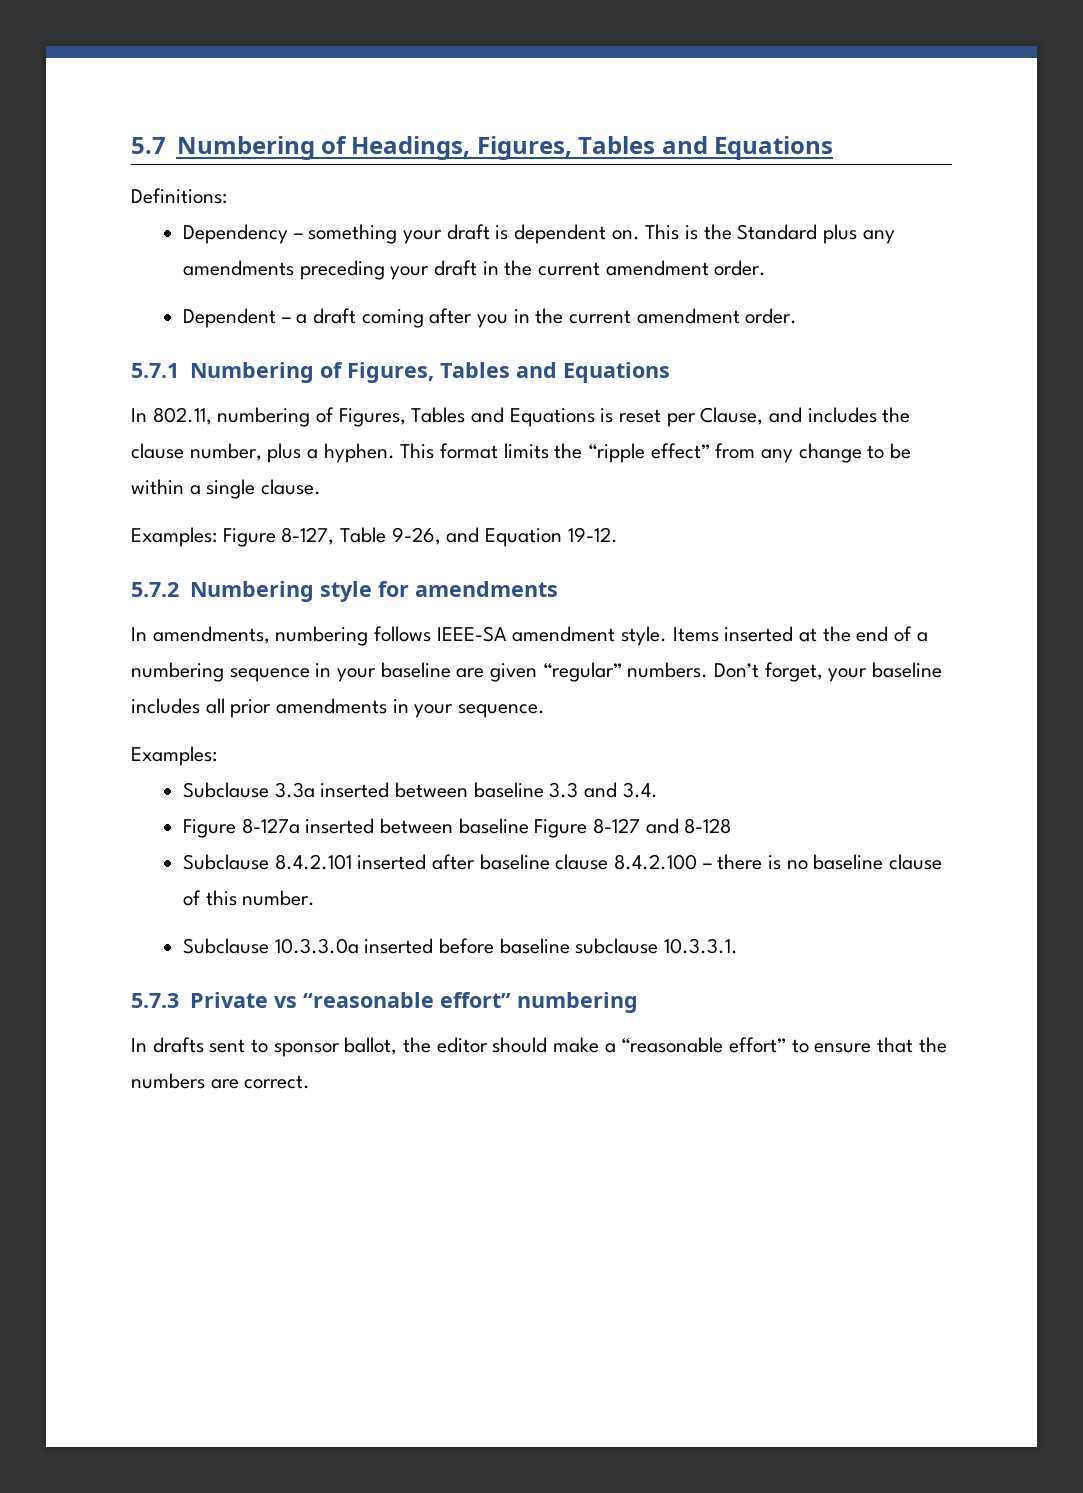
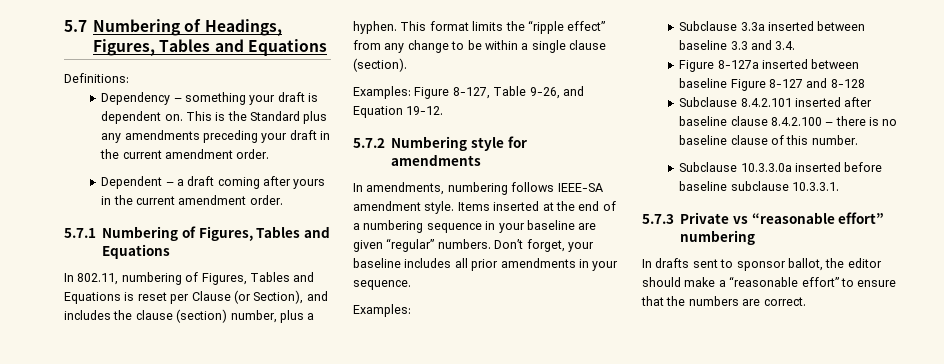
- Dependent – a draft coming after you in the current amendment order.
+ Dependent – a draft coming after yours in the current amendment order.
- In 802.11, numbering of Figures, Tables and Equations is reset per Clause, and includes the clause number, plus a hyphen.
+ In 802.11, numbering of Figures, Tables and Equations is reset per Clause (or Section), and includes the clause (section) number, plus a hyphen.
- This format limits the “ripple effect” from any change to be within a single clause.
+ This format limits the “ripple effect” from any change to be within a single clause (section).

